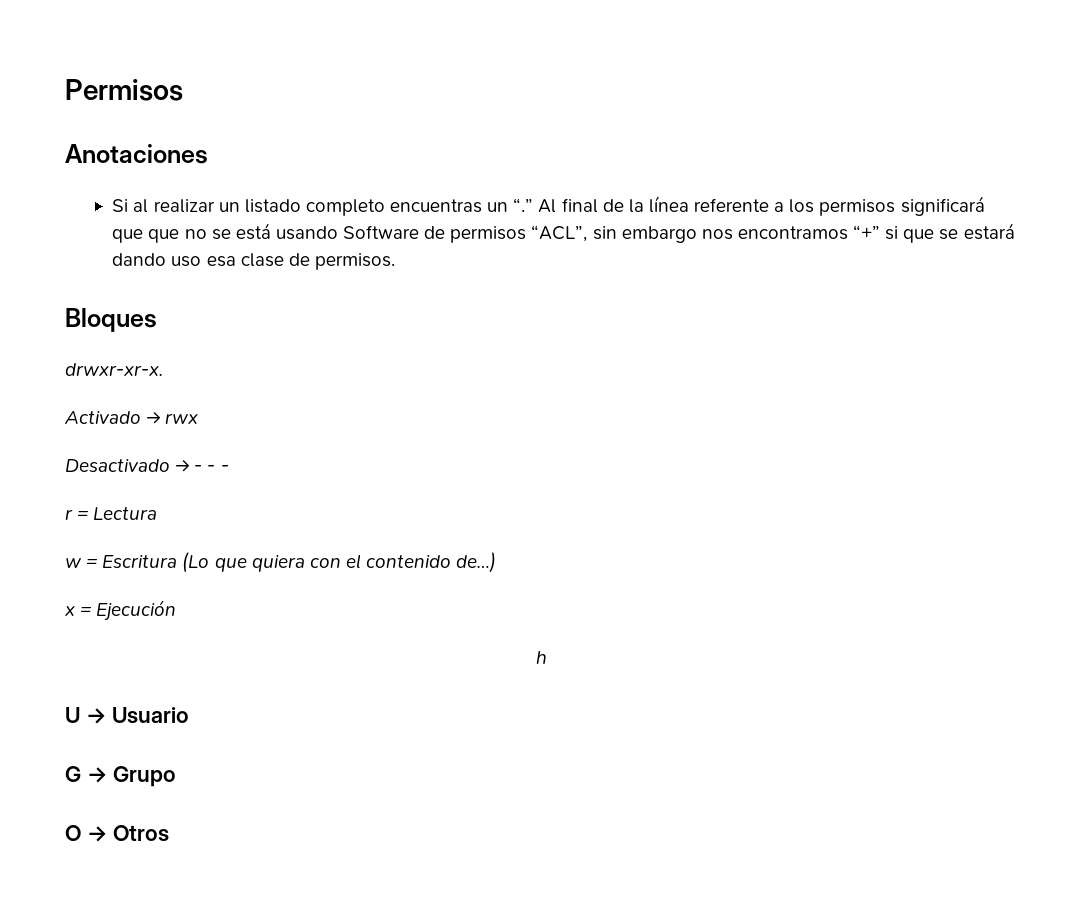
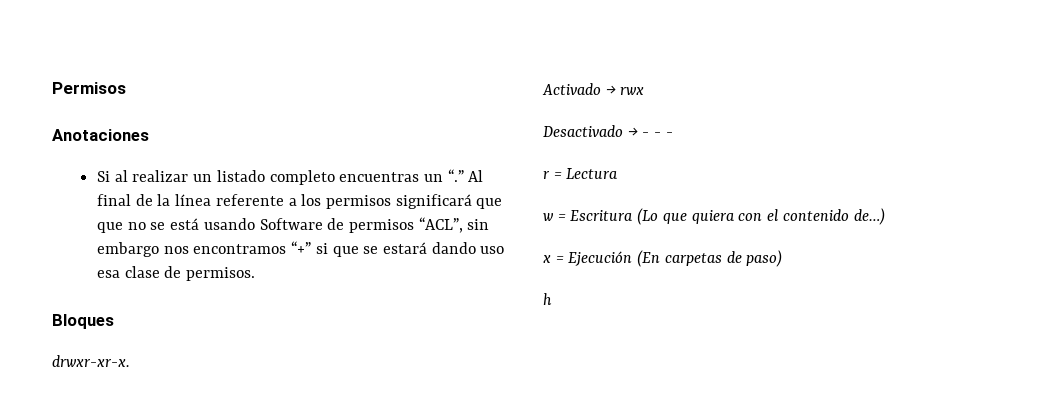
- x = Ejecución
+ x = Ejecución (En carpetas de paso)
  h
- U → Usuario
- G → Grupo
- O → Otros

